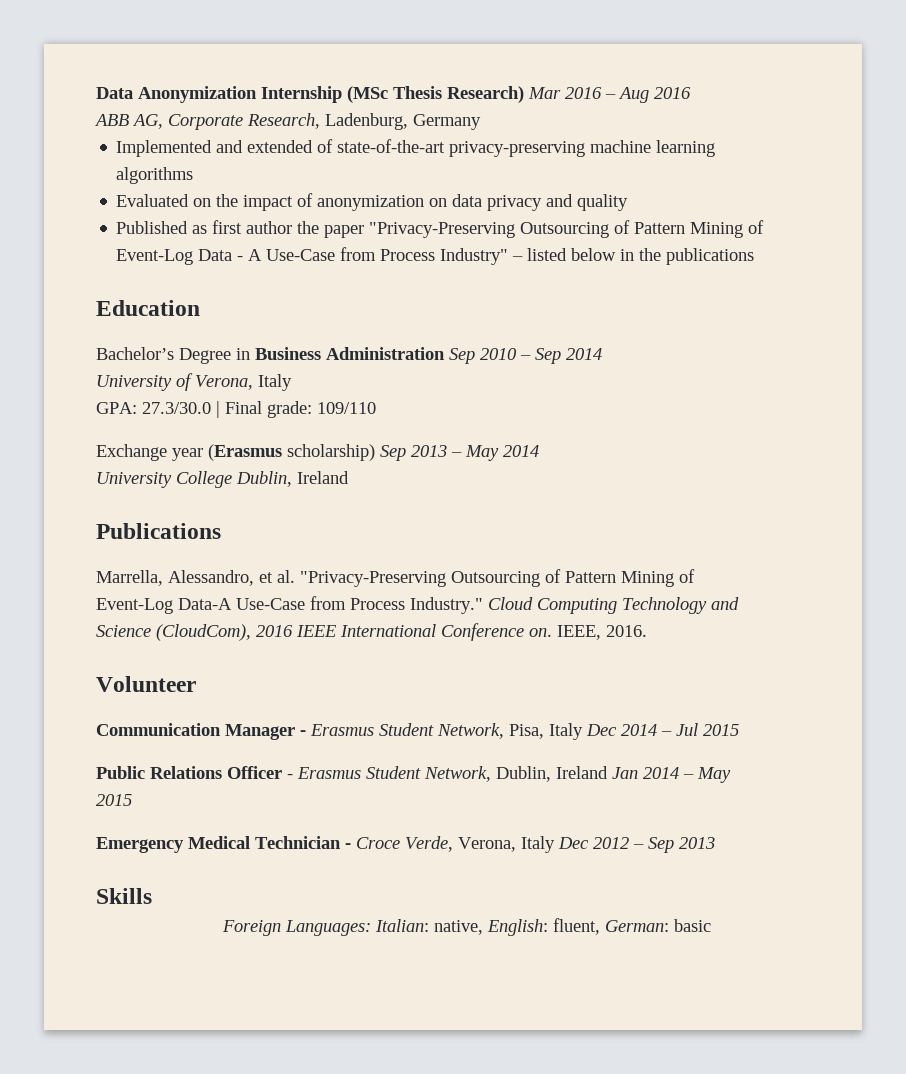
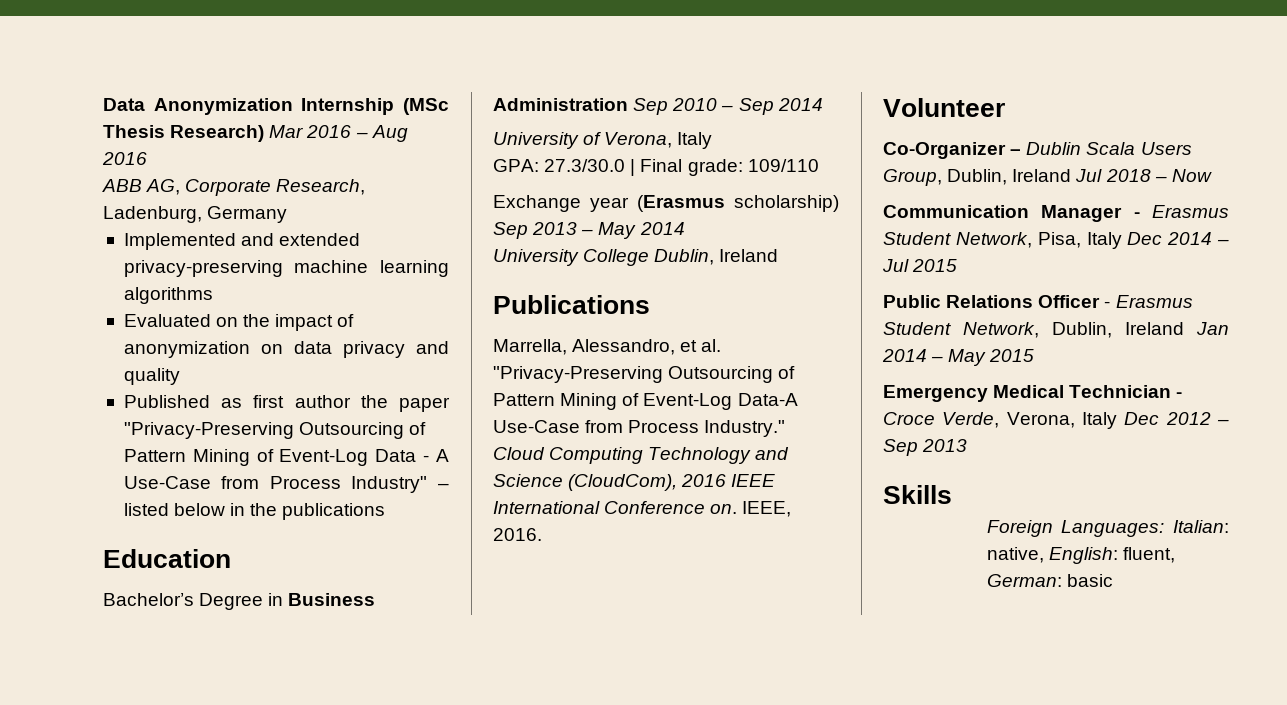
- Implemented and extended of state-of-the-art privacy-preserving machine learning algorithms
+ Implemented and extended privacy-preserving machine learning algorithms
+ Co-Organizer – Dublin Scala Users Group, Dublin, Ireland Jul 2018 – Now

